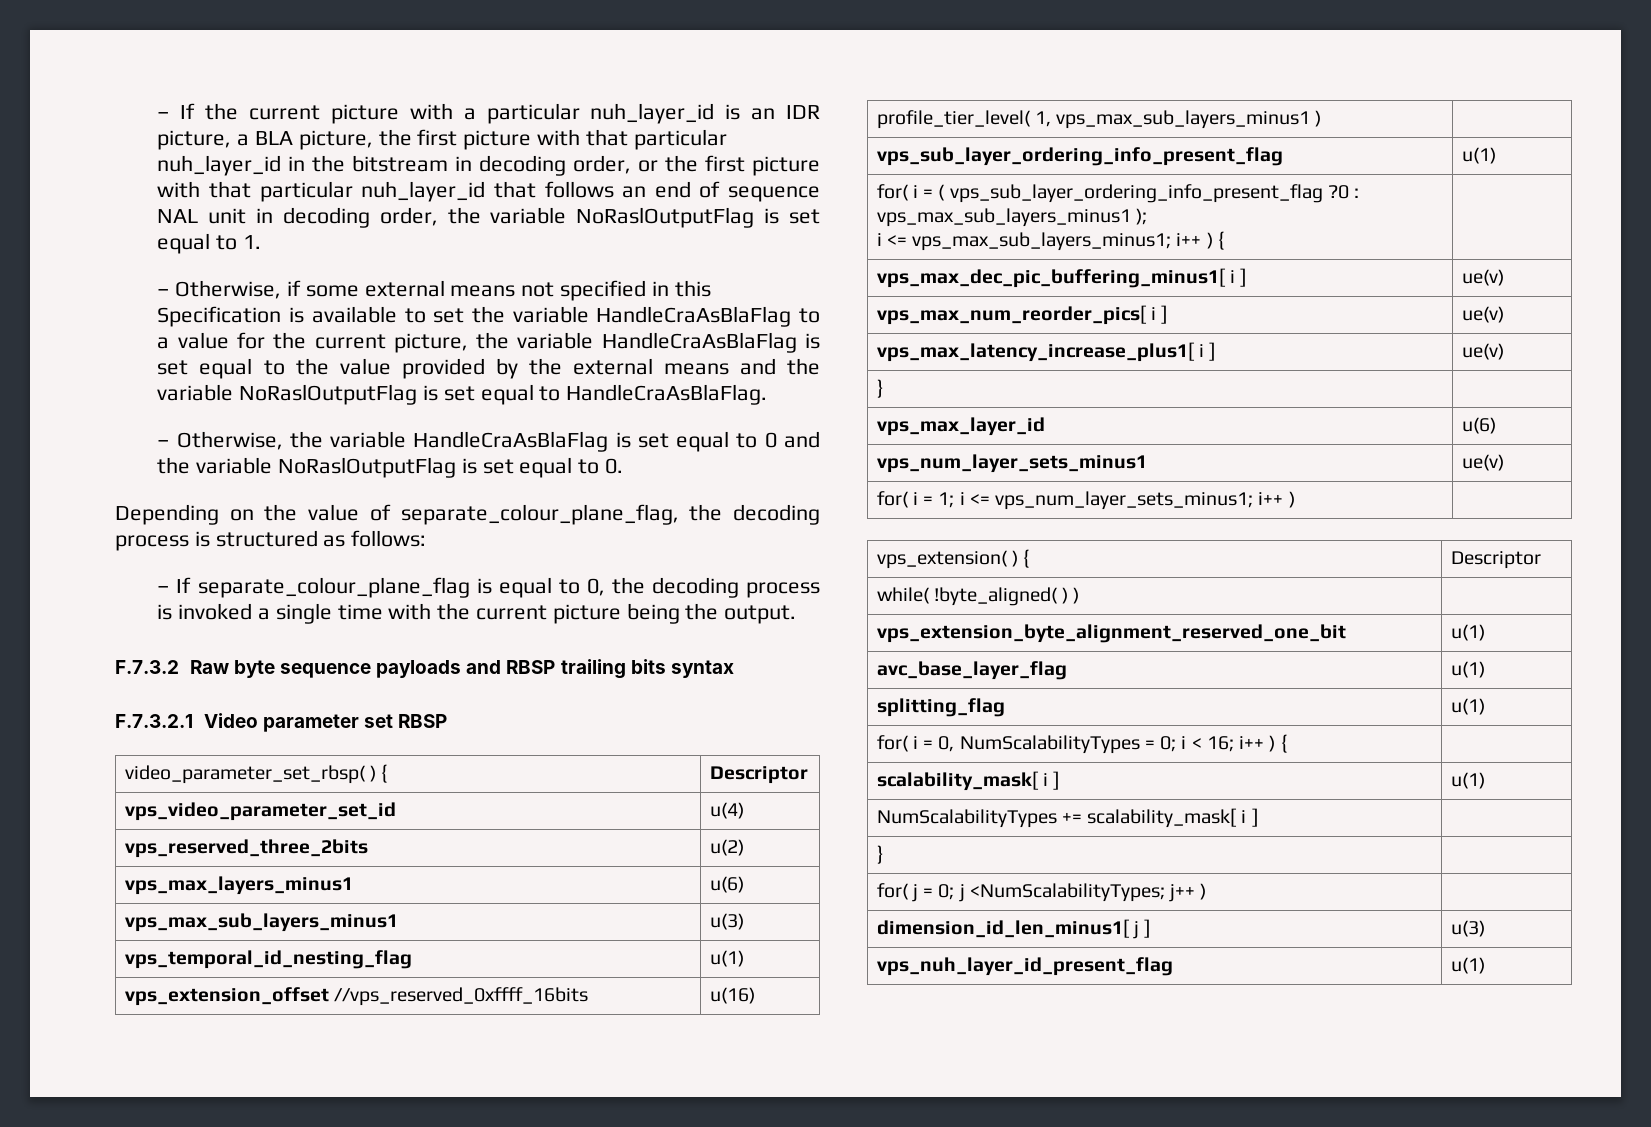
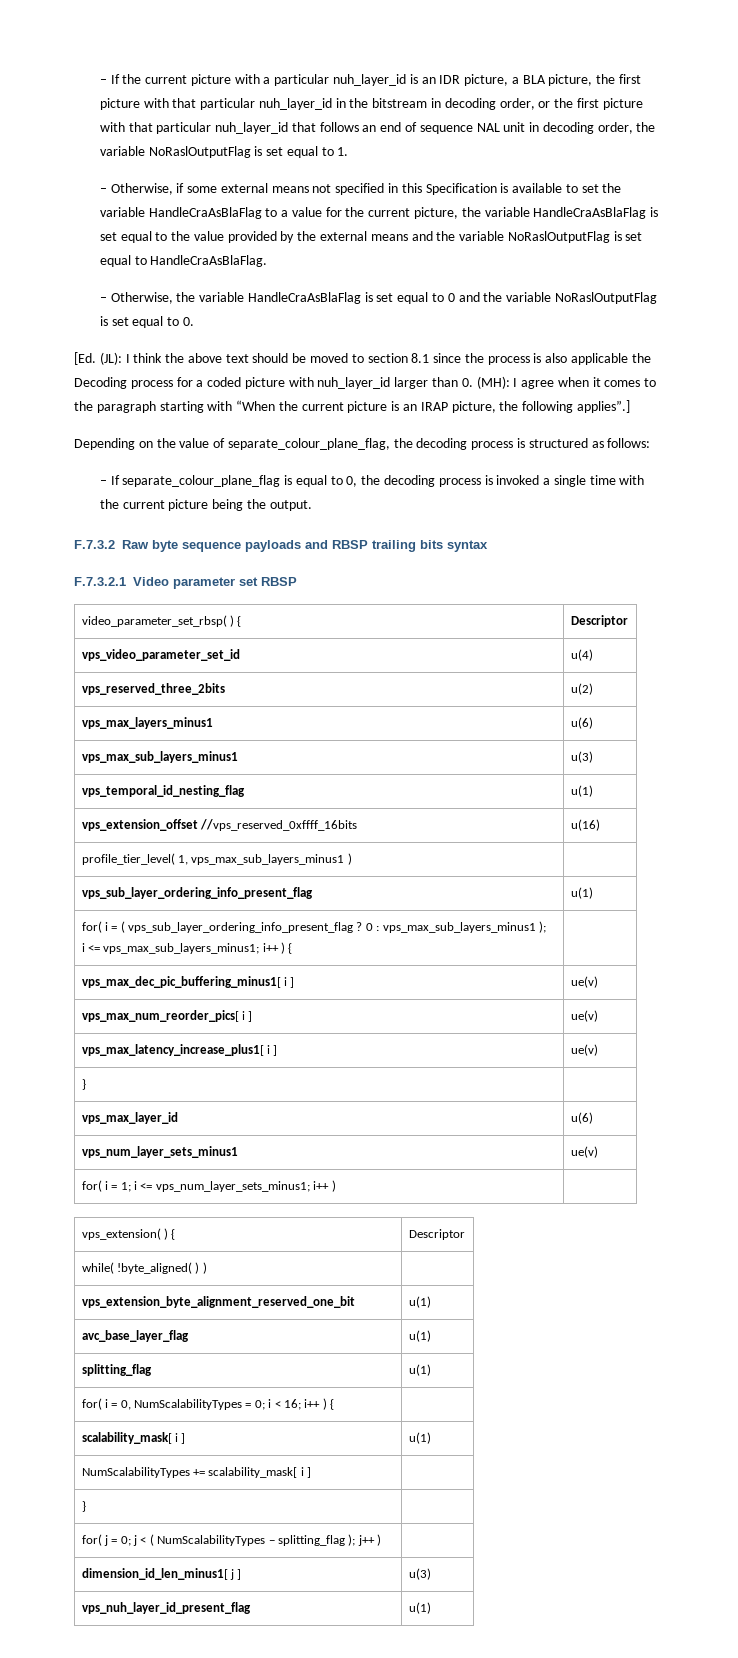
+ [Ed. (JL): I think the above text should be moved to section 8.1 since the process is also applicable the Decoding process for a coded picture with nuh_layer_id larger than 0. (MH): I agree when it comes to the paragraph starting with “When the current picture is an IRAP picture, the following applies”.]
- for( i = ( vps_sub_layer_ordering_info_present_flag ?0 : vps_max_sub_layers_minus1 );
+ for( i = ( vps_sub_layer_ordering_info_present_flag ? 0 : vps_max_sub_layers_minus1 );
- for( j = 0; j <NumScalabilityTypes; j++ ) |
+ for( j = 0; j < ( NumScalabilityTypes − splitting_flag ); j++ ) |

